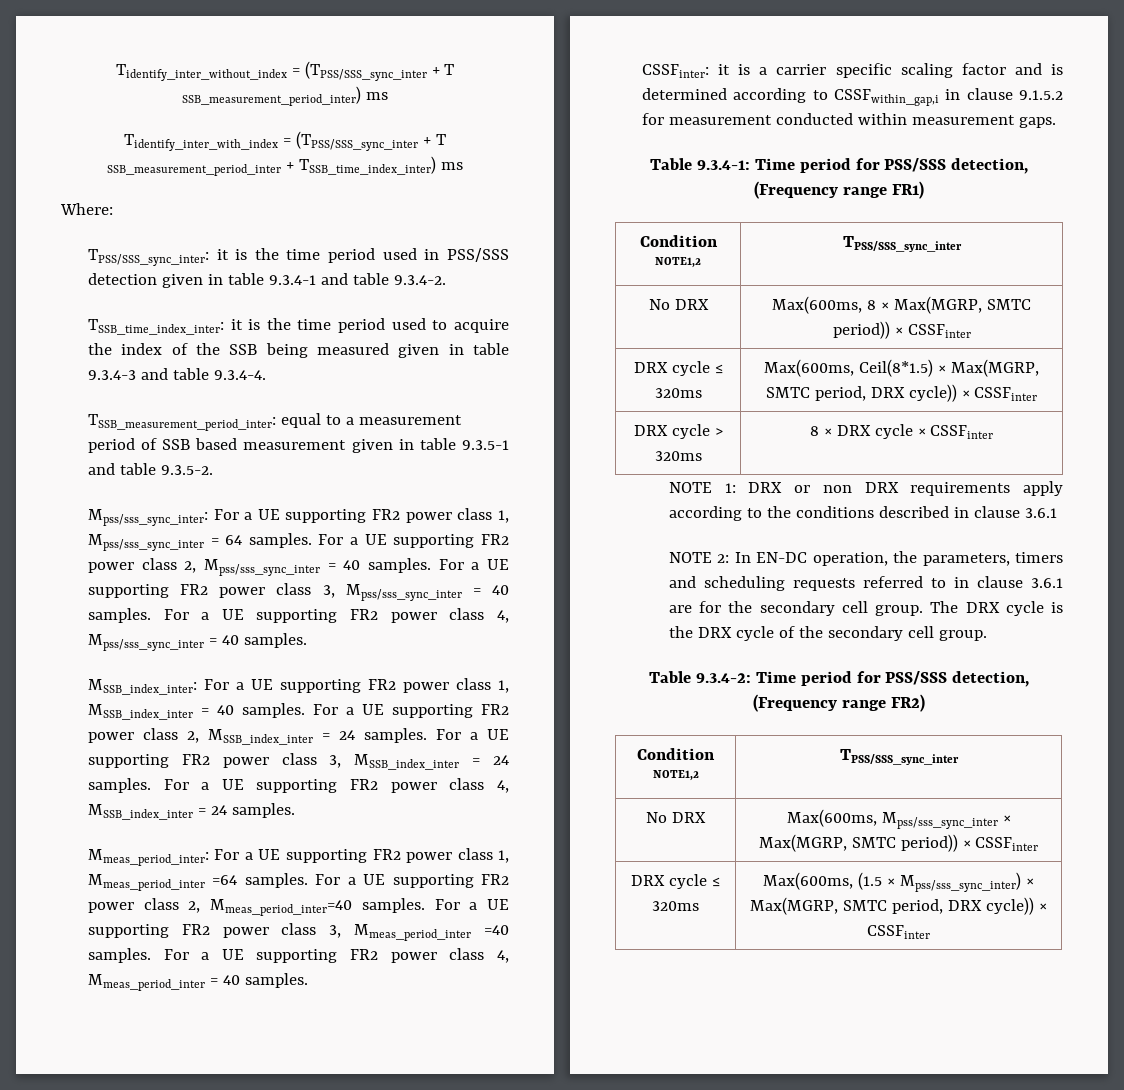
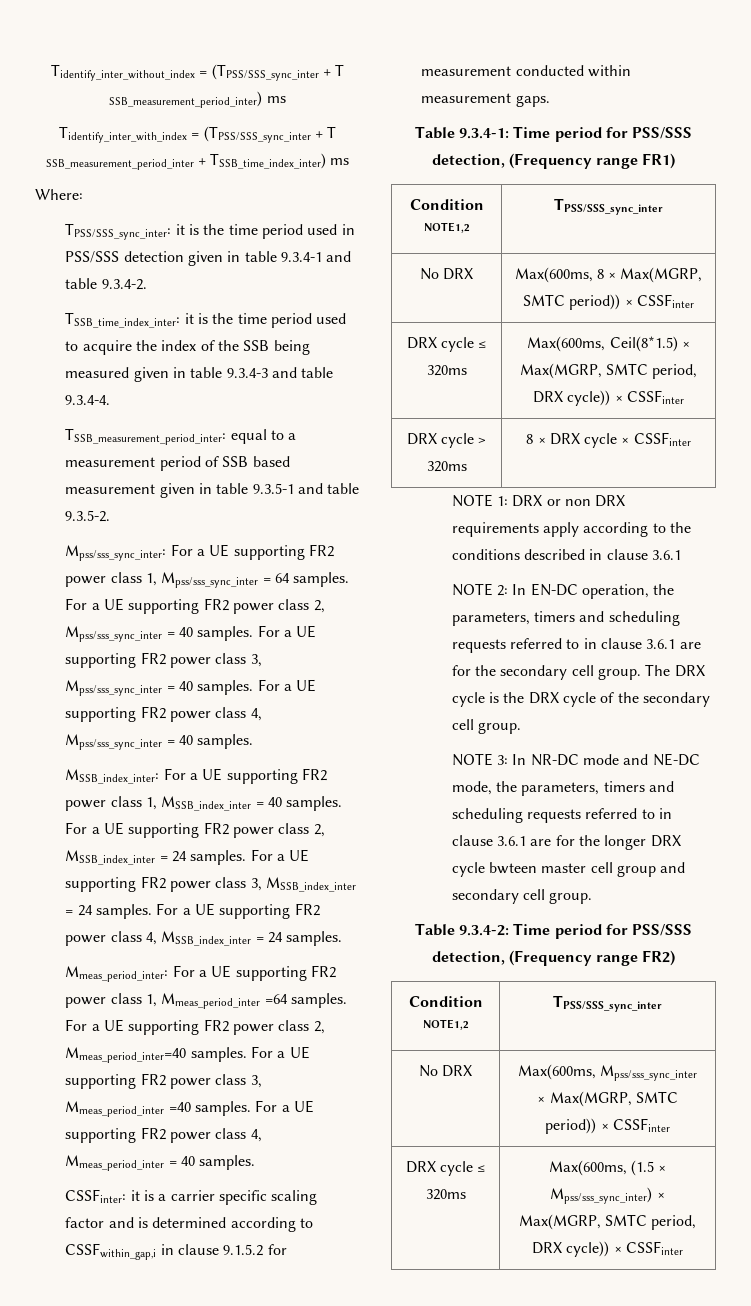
+ NOTE 3: In NR-DC mode and NE-DC mode, the parameters, timers and scheduling requests referred to in clause 3.6.1 are for the longer DRX cycle bwteen master cell group and secondary cell group.

